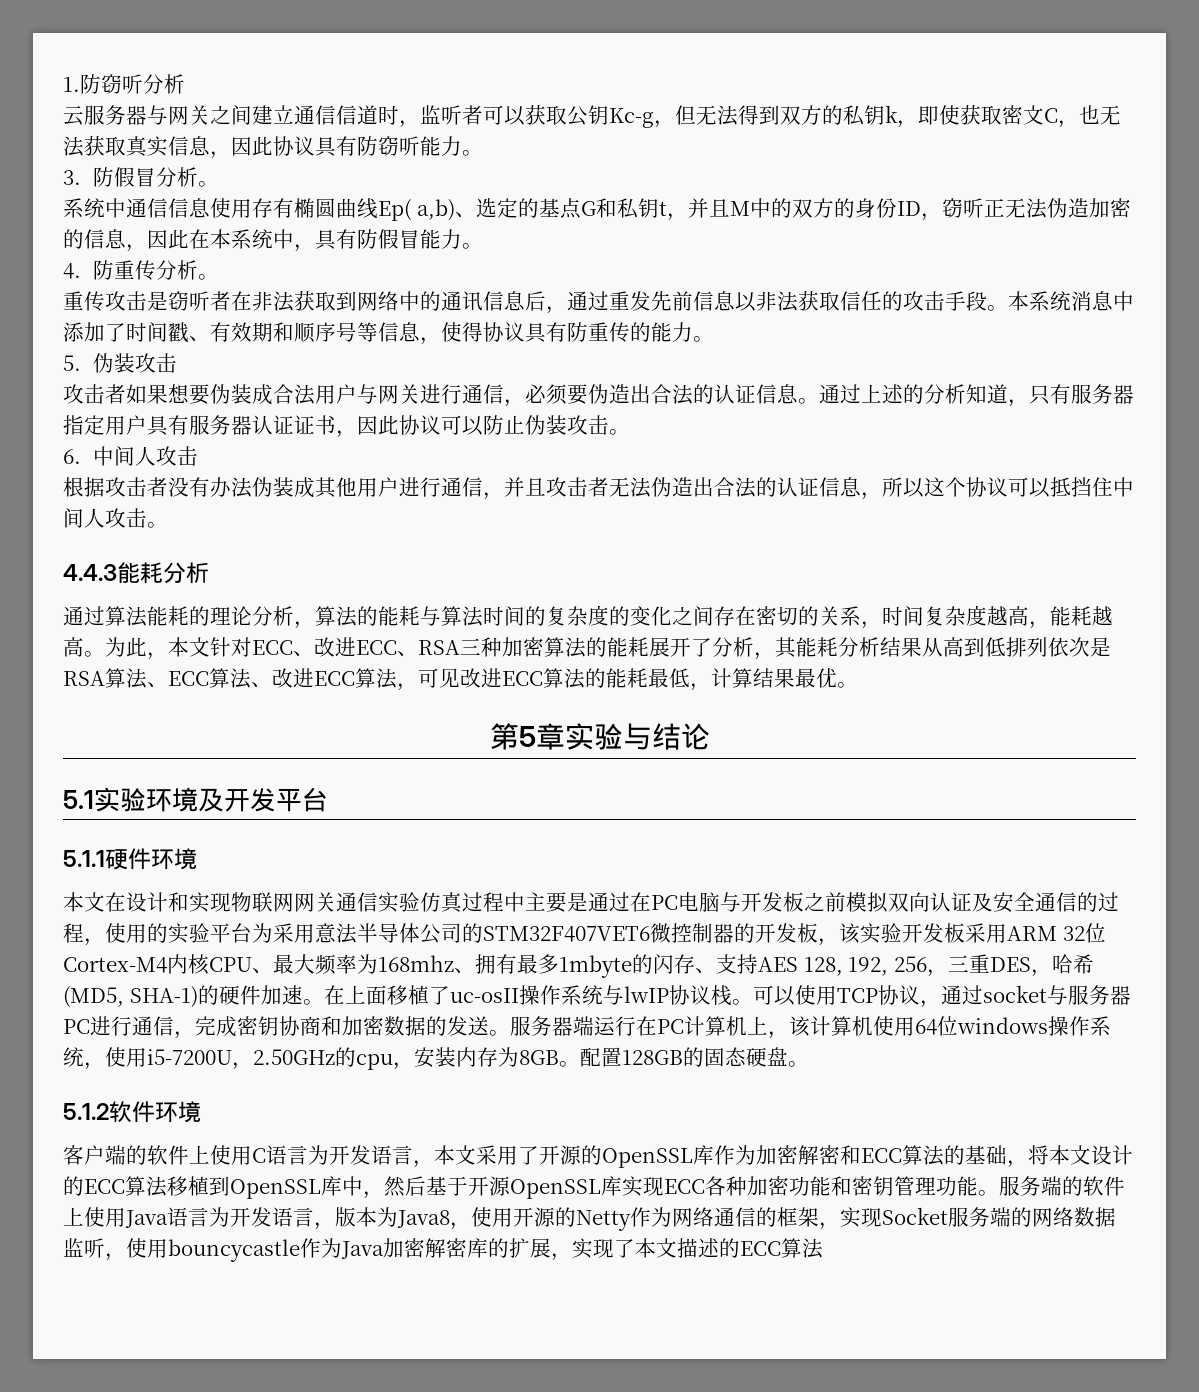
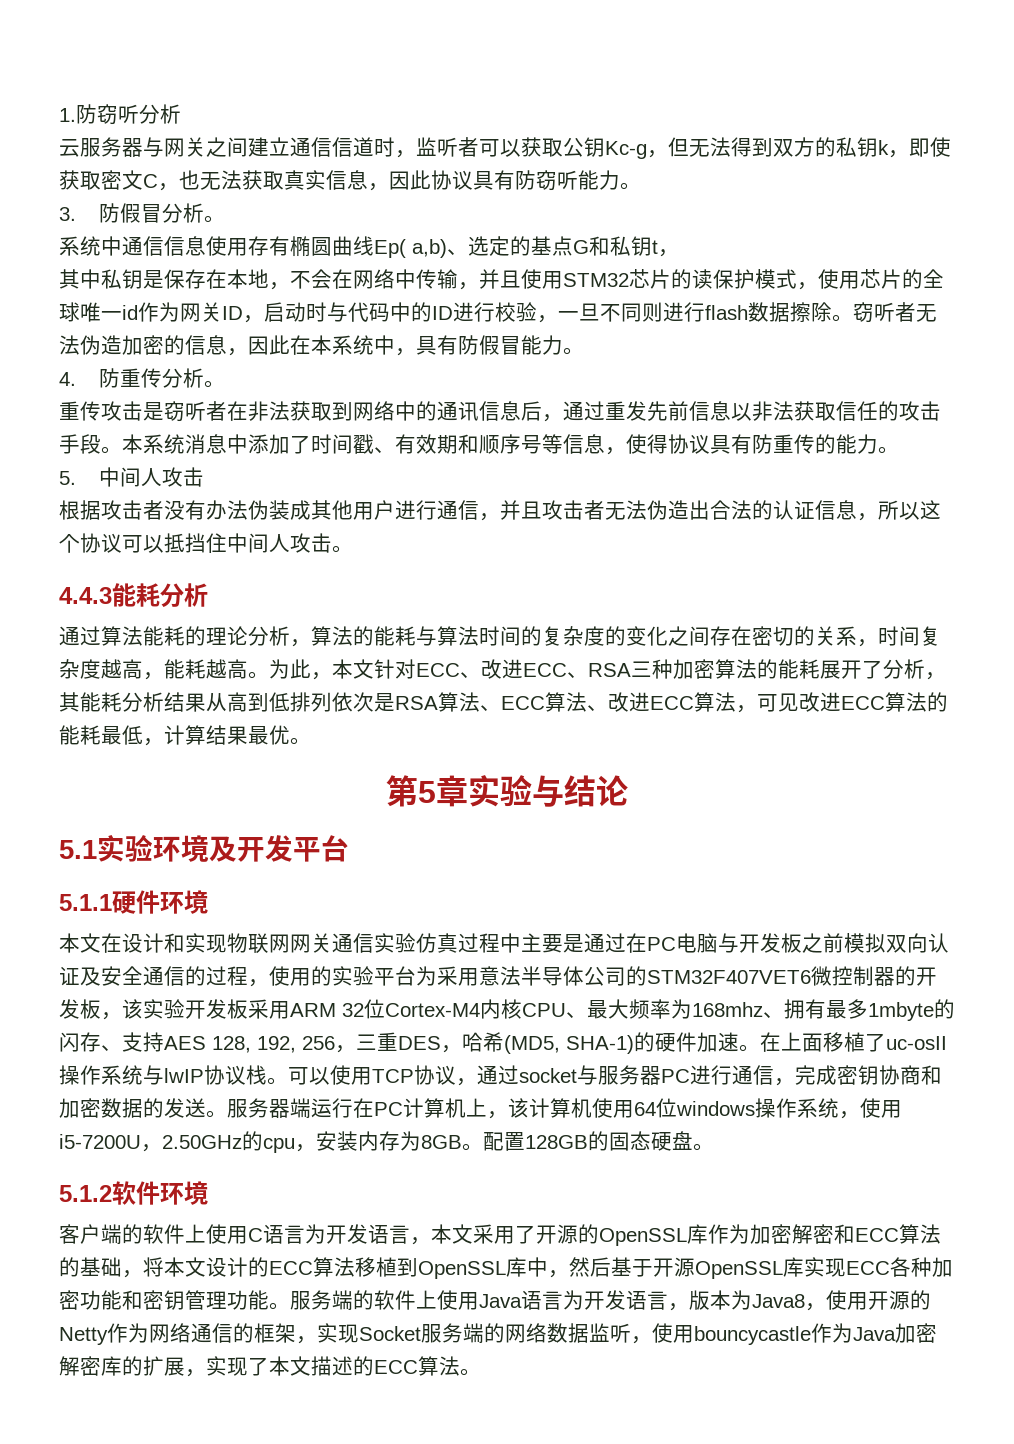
- 系统中通信信息使用存有椭圆曲线Ep( a,b)、选定的基点G和私钥t，并且M中的双方的身份ID，窃听正无法伪造加密的信息，因此在本系统中，具有防假冒能力。
+ 系统中通信信息使用存有椭圆曲线Ep( a,b)、选定的基点G和私钥t，
+ 其中私钥是保存在本地，不会在网络中传输，并且使用STM32芯片的读保护模式，使用芯片的全球唯一id作为网关ID，启动时与代码中的ID进行校验，一旦不同则进行flash数据擦除。窃听者无法伪造加密的信息，因此在本系统中，具有防假冒能力。
- 5.伪装攻击
- 攻击者如果想要伪装成合法用户与网关进行通信，必须要伪造出合法的认证信息。通过上述的分析知道，只有服务器指定用户具有服务器认证证书，因此协议可以防止伪装攻击。
- 6.中间人攻击
+ 5.中间人攻击
- 服务端的软件上使用Java语言为开发语言，版本为Java8，使用开源的Netty作为网络通信的框架，实现Socket服务端的网络数据监听，使用bouncycastle作为Java加密解密库的扩展，实现了本文描述的ECC算法
+ 服务端的软件上使用Java语言为开发语言，版本为Java8，使用开源的Netty作为网络通信的框架，实现Socket服务端的网络数据监听，使用bouncycastle作为Java加密解密库的扩展，实现了本文描述的ECC算法。

